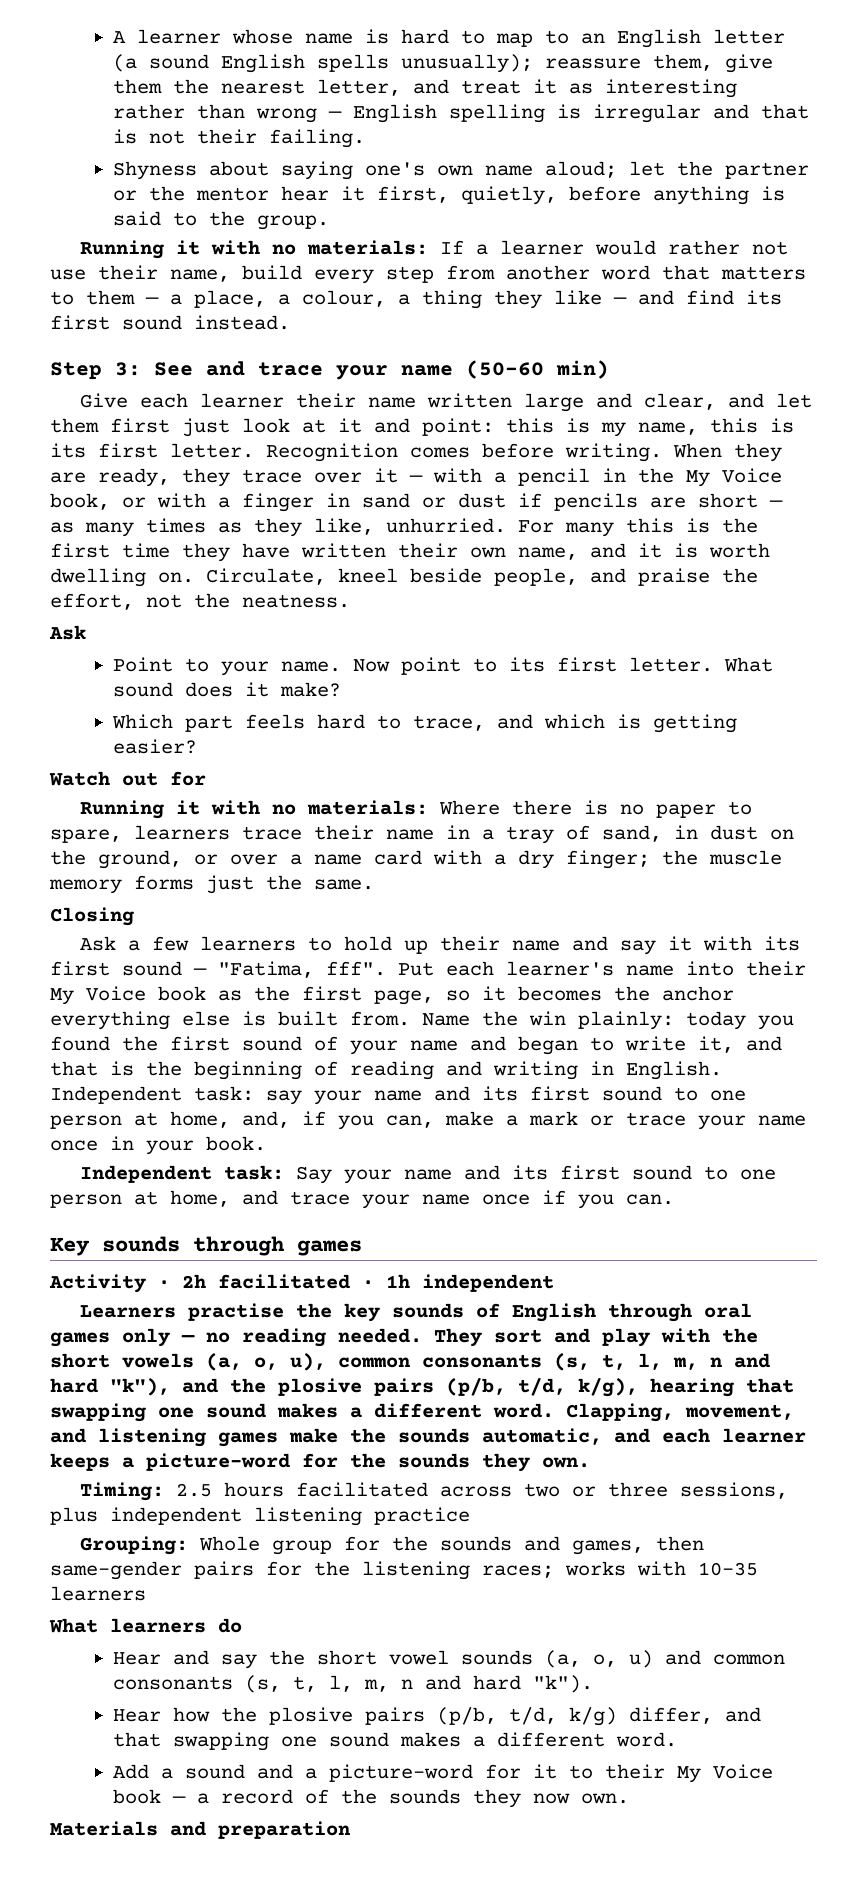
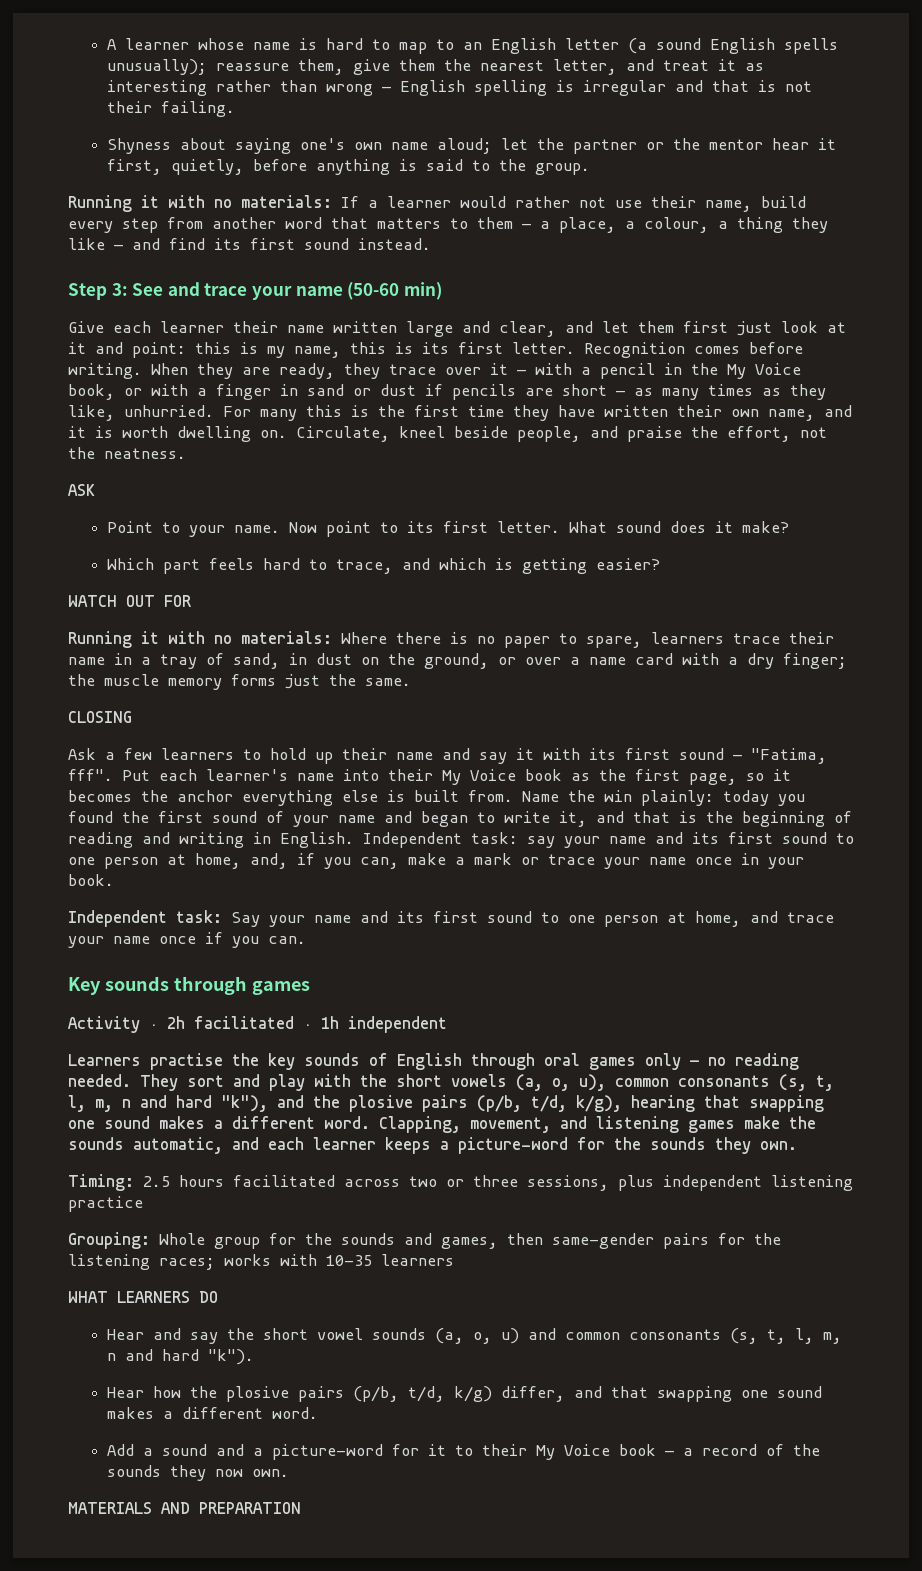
  Circulate, kneel beside people, and praise the effort, not the neatness.
- Ask
+ ASK
- Watch out for
+ WATCH OUT FOR
- Closing
+ CLOSING
- What learners do
+ WHAT LEARNERS DO
- Materials and preparation
+ MATERIALS AND PREPARATION

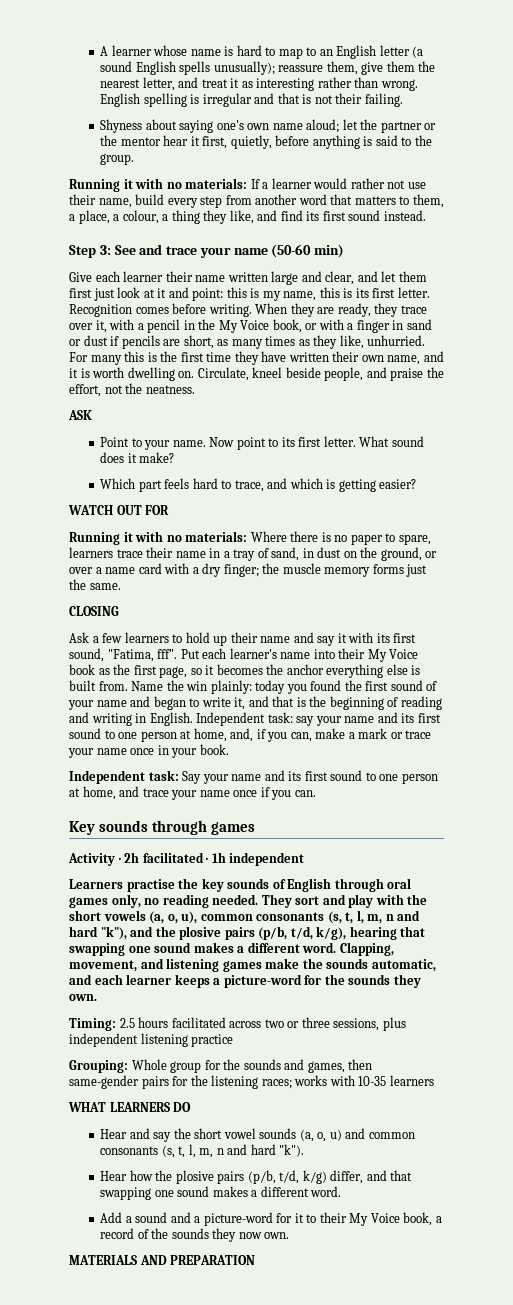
- A learner whose name is hard to map to an English letter (a sound English spells unusually); reassure them, give them the nearest letter, and treat it as interesting rather than wrong — English spelling is irregular and that is not their failing.
+ A learner whose name is hard to map to an English letter (a sound English spells unusually); reassure them, give them the nearest letter, and treat it as interesting rather than wrong. English spelling is irregular and that is not their failing.
- Running it with no materials: If a learner would rather not use their name, build every step from another word that matters to them — a place, a colour, a thing they like — and find its first sound instead.
+ Running it with no materials: If a learner would rather not use their name, build every step from another word that matters to them, a place, a colour, a thing they like, and find its first sound instead.
- When they are ready, they trace over it — with a pencil in the My Voice book, or with a finger in sand or dust if pencils are short — as many times as they like, unhurried.
+ When they are ready, they trace over it, with a pencil in the My Voice book, or with a finger in sand or dust if pencils are short, as many times as they like, unhurried.
- Ask a few learners to hold up their name and say it with its first sound — "Fatima, fff".
+ Ask a few learners to hold up their name and say it with its first sound, "Fatima, fff".
- Learners practise the key sounds of English through oral games only — no reading needed.
+ Learners practise the key sounds of English through oral games only, no reading needed.
- Add a sound and a picture-word for it to their My Voice book — a record of the sounds they now own.
+ Add a sound and a picture-word for it to their My Voice book, a record of the sounds they now own.

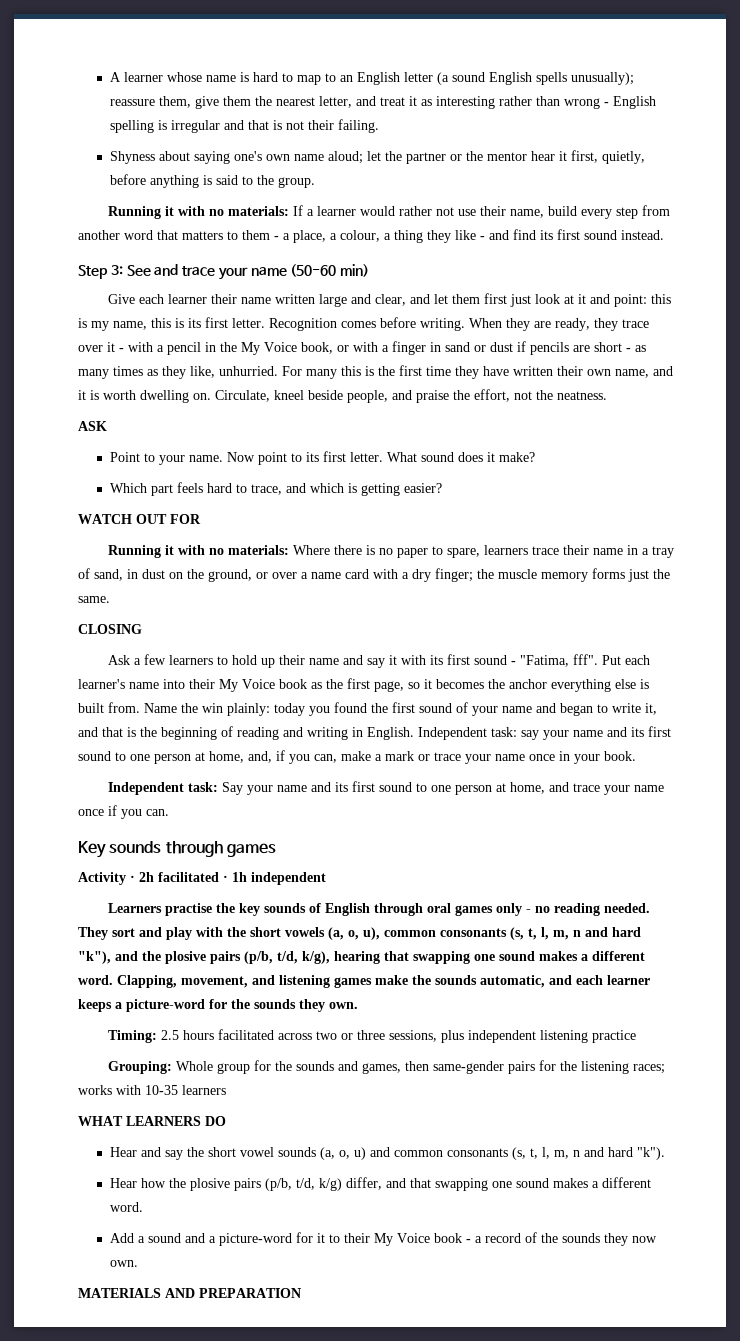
- A learner whose name is hard to map to an English letter (a sound English spells unusually); reassure them, give them the nearest letter, and treat it as interesting rather than wrong. English spelling is irregular and that is not their failing.
+ A learner whose name is hard to map to an English letter (a sound English spells unusually); reassure them, give them the nearest letter, and treat it as interesting rather than wrong - English spelling is irregular and that is not their failing.
- Running it with no materials: If a learner would rather not use their name, build every step from another word that matters to them, a place, a colour, a thing they like, and find its first sound instead.
+ Running it with no materials: If a learner would rather not use their name, build every step from another word that matters to them - a place, a colour, a thing they like - and find its first sound instead.
- When they are ready, they trace over it, with a pencil in the My Voice book, or with a finger in sand or dust if pencils are short, as many times as they like, unhurried.
+ When they are ready, they trace over it - with a pencil in the My Voice book, or with a finger in sand or dust if pencils are short - as many times as they like, unhurried.
- Ask a few learners to hold up their name and say it with its first sound, "Fatima, fff".
+ Ask a few learners to hold up their name and say it with its first sound - "Fatima, fff".
- Learners practise the key sounds of English through oral games only, no reading needed.
+ Learners practise the key sounds of English through oral games only - no reading needed.
- Add a sound and a picture-word for it to their My Voice book, a record of the sounds they now own.
+ Add a sound and a picture-word for it to their My Voice book - a record of the sounds they now own.

